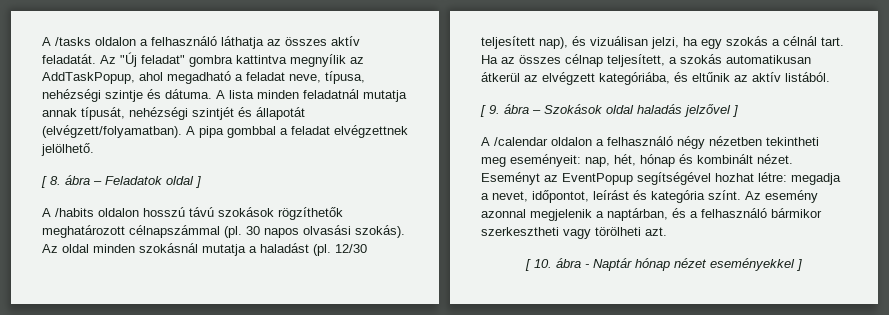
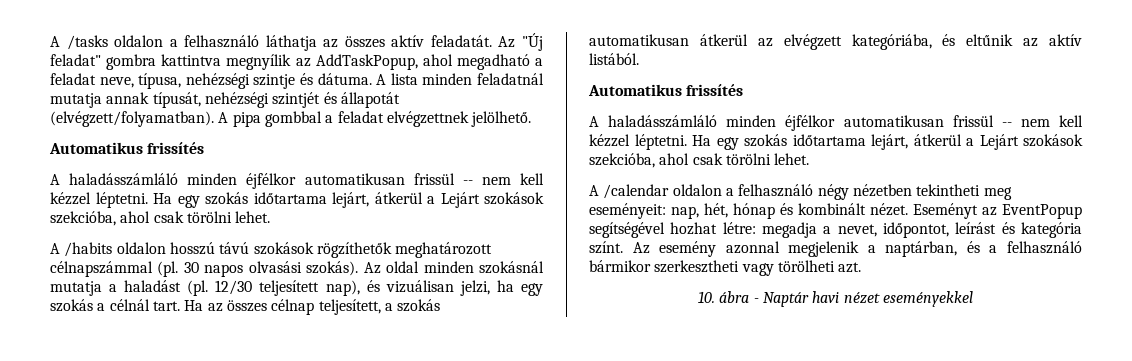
  A pipa gombbal a feladat elvégzettnek jelölhető.
- [ 8. ábra – Feladatok oldal ]
+ Automatikus frissítés
+ A haladásszámláló minden éjfélkor automatikusan frissül -- nem kell kézzel léptetni. Ha egy szokás időtartama lejárt, átkerül a Lejárt szokások szekcióba, ahol csak törölni lehet.
  Ha az összes célnap teljesített, a szokás automatikusan átkerül az elvégzett kategóriába, és eltűnik az aktív listából.
- [ 9. ábra – Szokások oldal haladás jelzővel ]
+ Automatikus frissítés
+ A haladásszámláló minden éjfélkor automatikusan frissül -- nem kell kézzel léptetni. Ha egy szokás időtartama lejárt, átkerül a Lejárt szokások szekcióba, ahol csak törölni lehet.
- [ 10. ábra - Naptár hónap nézet eseményekkel ]
+ 10. ábra - Naptár havi nézet eseményekkel

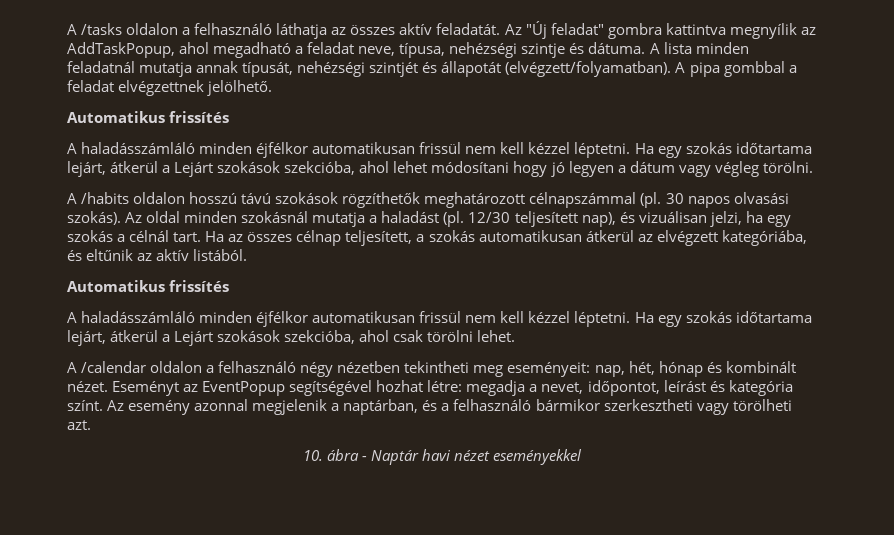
  A pipa gombbal a feladat elvégzettnek jelölhető.
  Automatikus frissítés
- A haladásszámláló minden éjfélkor automatikusan frissül -- nem kell kézzel léptetni. Ha egy szokás időtartama lejárt, átkerül a Lejárt szokások szekcióba, ahol csak törölni lehet.
+ A haladásszámláló minden éjfélkor automatikusan frissül nem kell kézzel léptetni. Ha egy szokás időtartama lejárt, átkerül a Lejárt szokások szekcióba, ahol lehet módosítani hogy jó legyen a dátum vagy végleg törölni.
  Ha az összes célnap teljesített, a szokás automatikusan átkerül az elvégzett kategóriába, és eltűnik az aktív listából.
  Automatikus frissítés
- A haladásszámláló minden éjfélkor automatikusan frissül -- nem kell kézzel léptetni.
+ A haladásszámláló minden éjfélkor automatikusan frissül nem kell kézzel léptetni.

